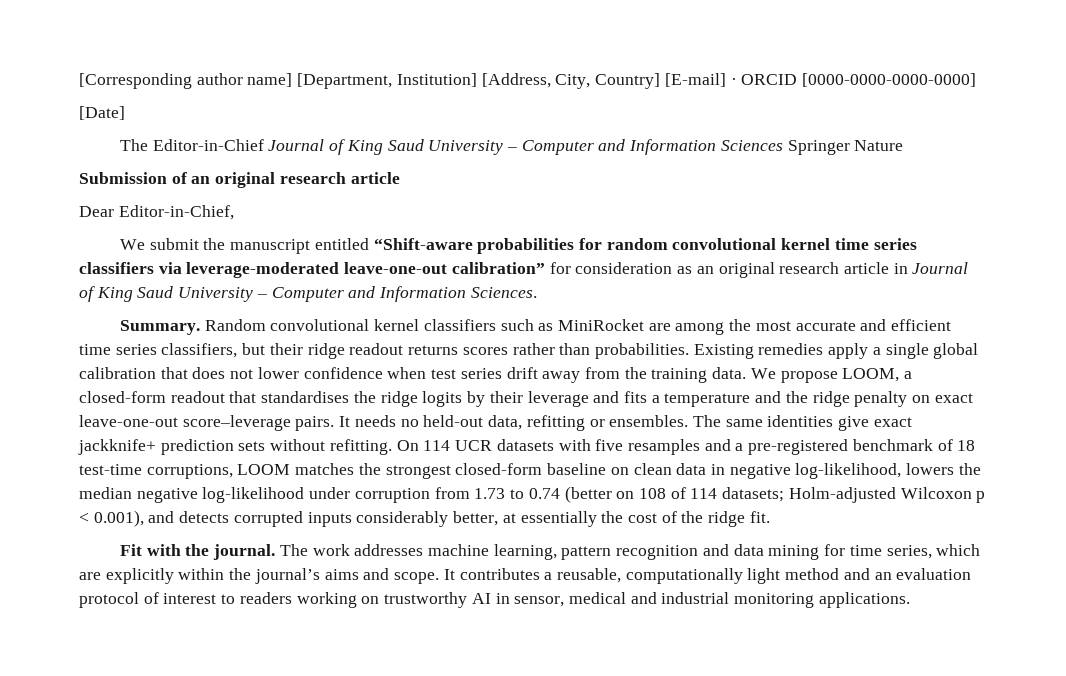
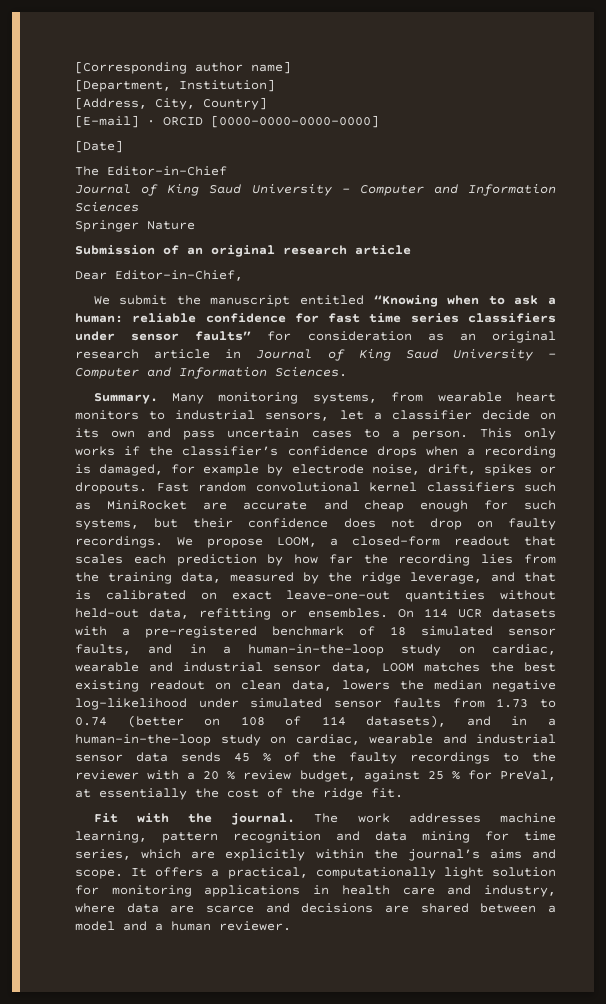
- [Corresponding author name] [Department, Institution] [Address, City, Country] [E-mail] · ORCID [0000-0000-0000-0000]
+ [Corresponding author name]
+ [Department, Institution]
+ [Address, City, Country]
+ [E-mail] · ORCID [0000-0000-0000-0000]
- The Editor-in-Chief Journal of King Saud University – Computer and Information Sciences Springer Nature
+ The Editor-in-Chief
+ Journal of King Saud University – Computer and Information Sciences
+ Springer Nature
- We submit the manuscript entitled “Shift-aware probabilities for random convolutional kernel time series classifiers via leverage-moderated leave-one-out calibration” for consideration as an original research article in Journal of King Saud University – Computer and Information Sciences.
+ We submit the manuscript entitled “Knowing when to ask a human: reliable confidence for fast time series classifiers under sensor faults” for consideration as an original research article in Journal of King Saud University – Computer and Information Sciences.
- Random convolutional kernel classifiers such as MiniRocket are among the most accurate and efficient time series classifiers, but their ridge readout returns scores rather than probabilities. Existing remedies apply a single global calibration that does not lower confidence when test series drift away from the training data.
+ Many monitoring systems, from wearable heart monitors to industrial sensors, let a classifier decide on its own and pass uncertain cases to a person. This only works if the classifier’s confidence drops when a recording is damaged, for example by electrode noise, drift, spikes or dropouts. Fast random convolutional kernel classifiers such as MiniRocket are accurate and cheap enough for such systems, but their confidence does not drop on faulty recordings.
- We propose LOOM, a closed-form readout that standardises the ridge logits by their leverage and fits a temperature and the ridge penalty on exact leave-one-out score–leverage pairs. It needs no held-out data, refitting or ensembles.
+ We propose LOOM, a closed-form readout that scales each prediction by how far the recording lies from the training data, measured by the ridge leverage, and that is calibrated on exact leave-one-out quantities without held-out data, refitting or ensembles.
- The same identities give exact jackknife+ prediction sets without refitting.
- On 114 UCR datasets with five resamples and a pre-registered benchmark of 18 test-time corruptions, LOOM matches the strongest closed-form baseline on clean data in negative log-likelihood, lowers the median negative log-likelihood under corruption from 1.73 to 0.74 (better on 108 of 114 datasets; Holm-adjusted Wilcoxon p < 0.001), and detects corrupted inputs considerably better, at essentially the cost of the ridge fit.
+ On 114 UCR datasets with a pre-registered benchmark of 18 simulated sensor faults, and in a human-in-the-loop study on cardiac, wearable and industrial sensor data, LOOM matches the best existing readout on clean data, lowers the median negative log-likelihood under simulated sensor faults from 1.73 to 0.74 (better on 108 of 114 datasets), and in a human-in-the-loop study on cardiac, wearable and industrial sensor data sends 45 % of the faulty recordings to the reviewer with a 20 % review budget, against 25 % for PreVal, at essentially the cost of the ridge fit.
- It contributes a reusable, computationally light method and an evaluation protocol of interest to readers working on trustworthy AI in sensor, medical and industrial monitoring applications.
+ It offers a practical, computationally light solution for monitoring applications in health care and industry, where data are scarce and decisions are shared between a model and a human reviewer.

